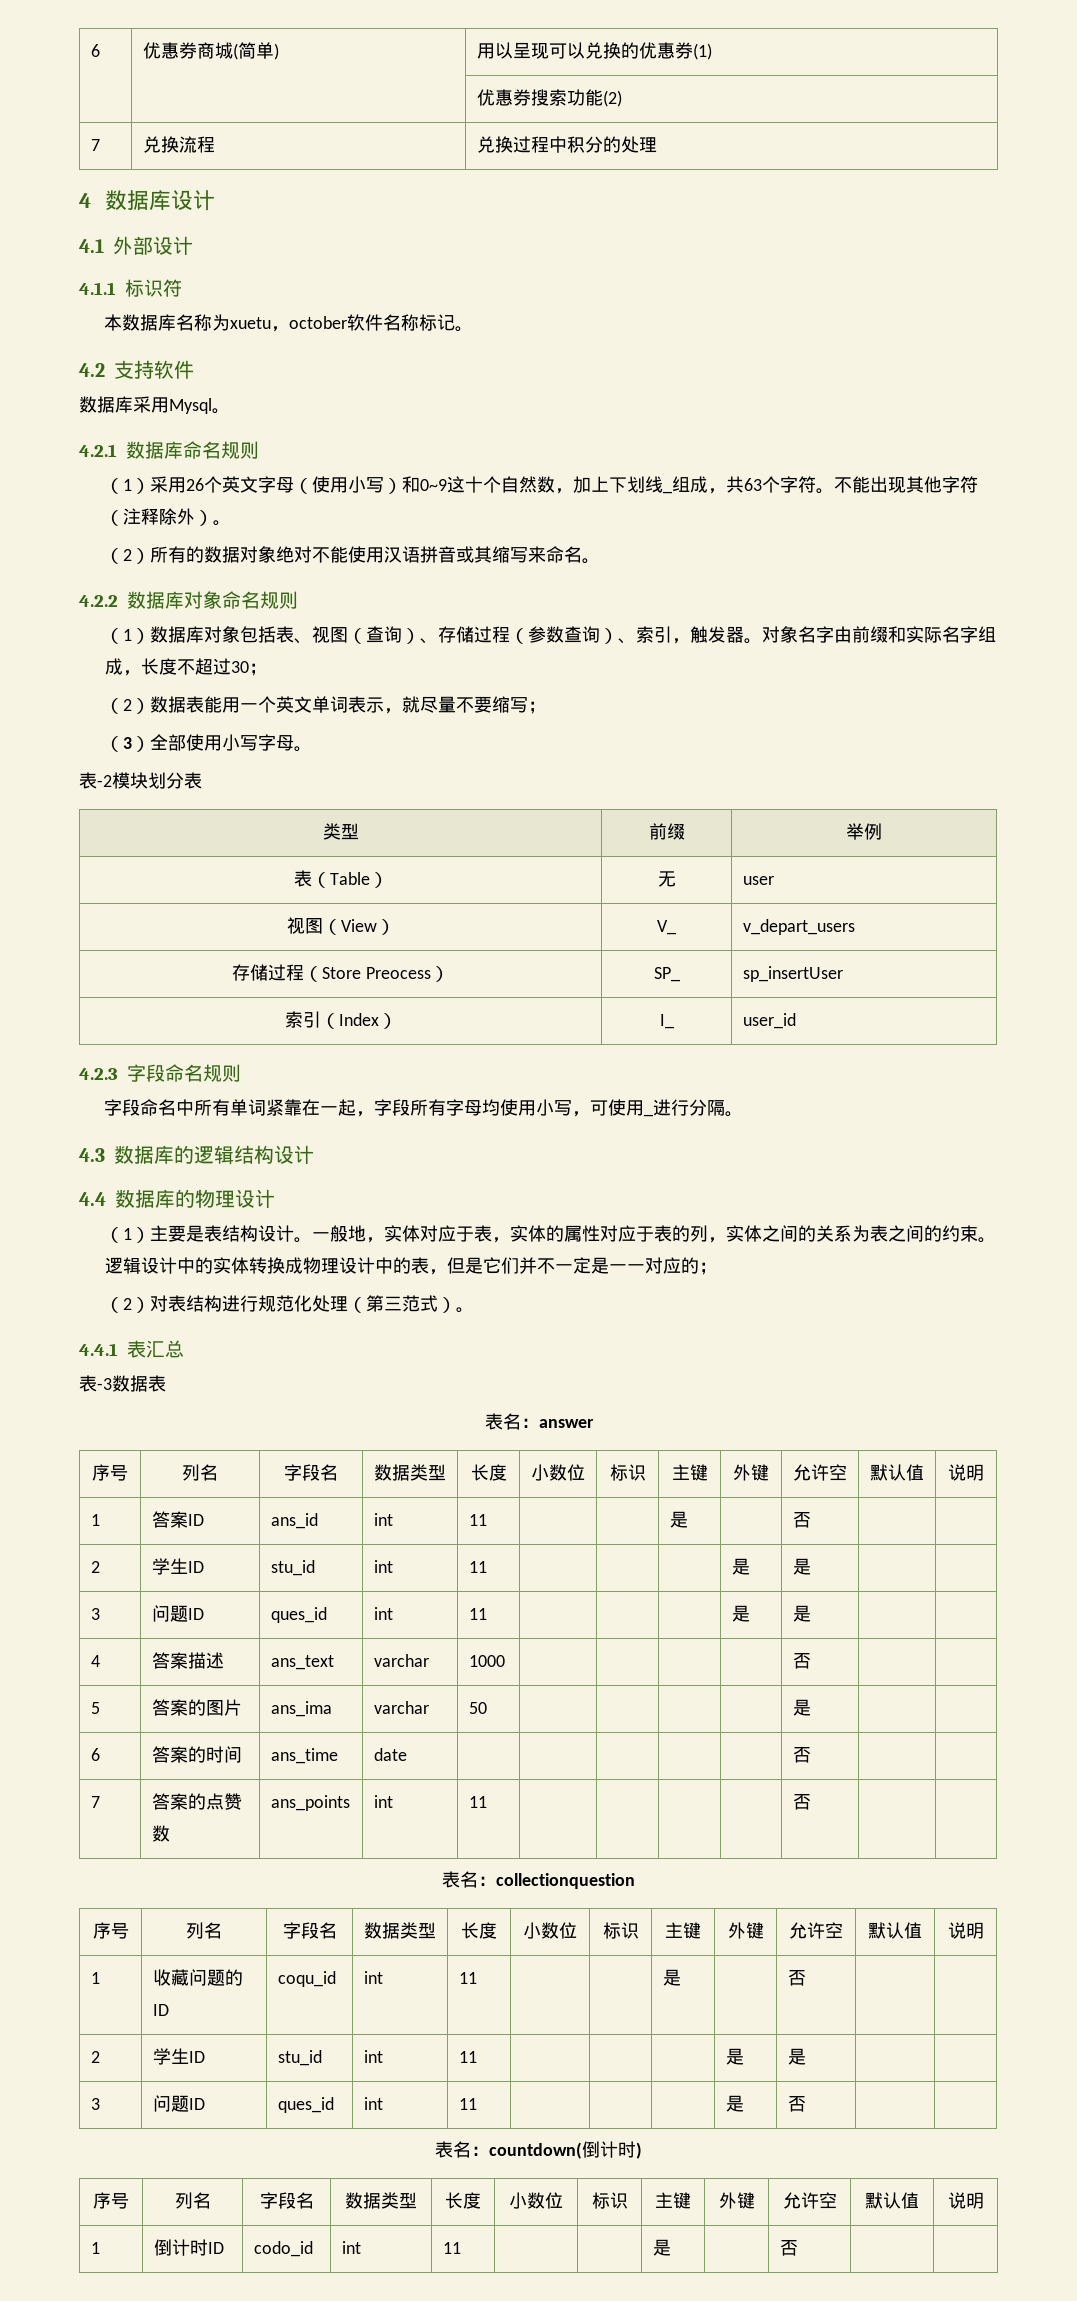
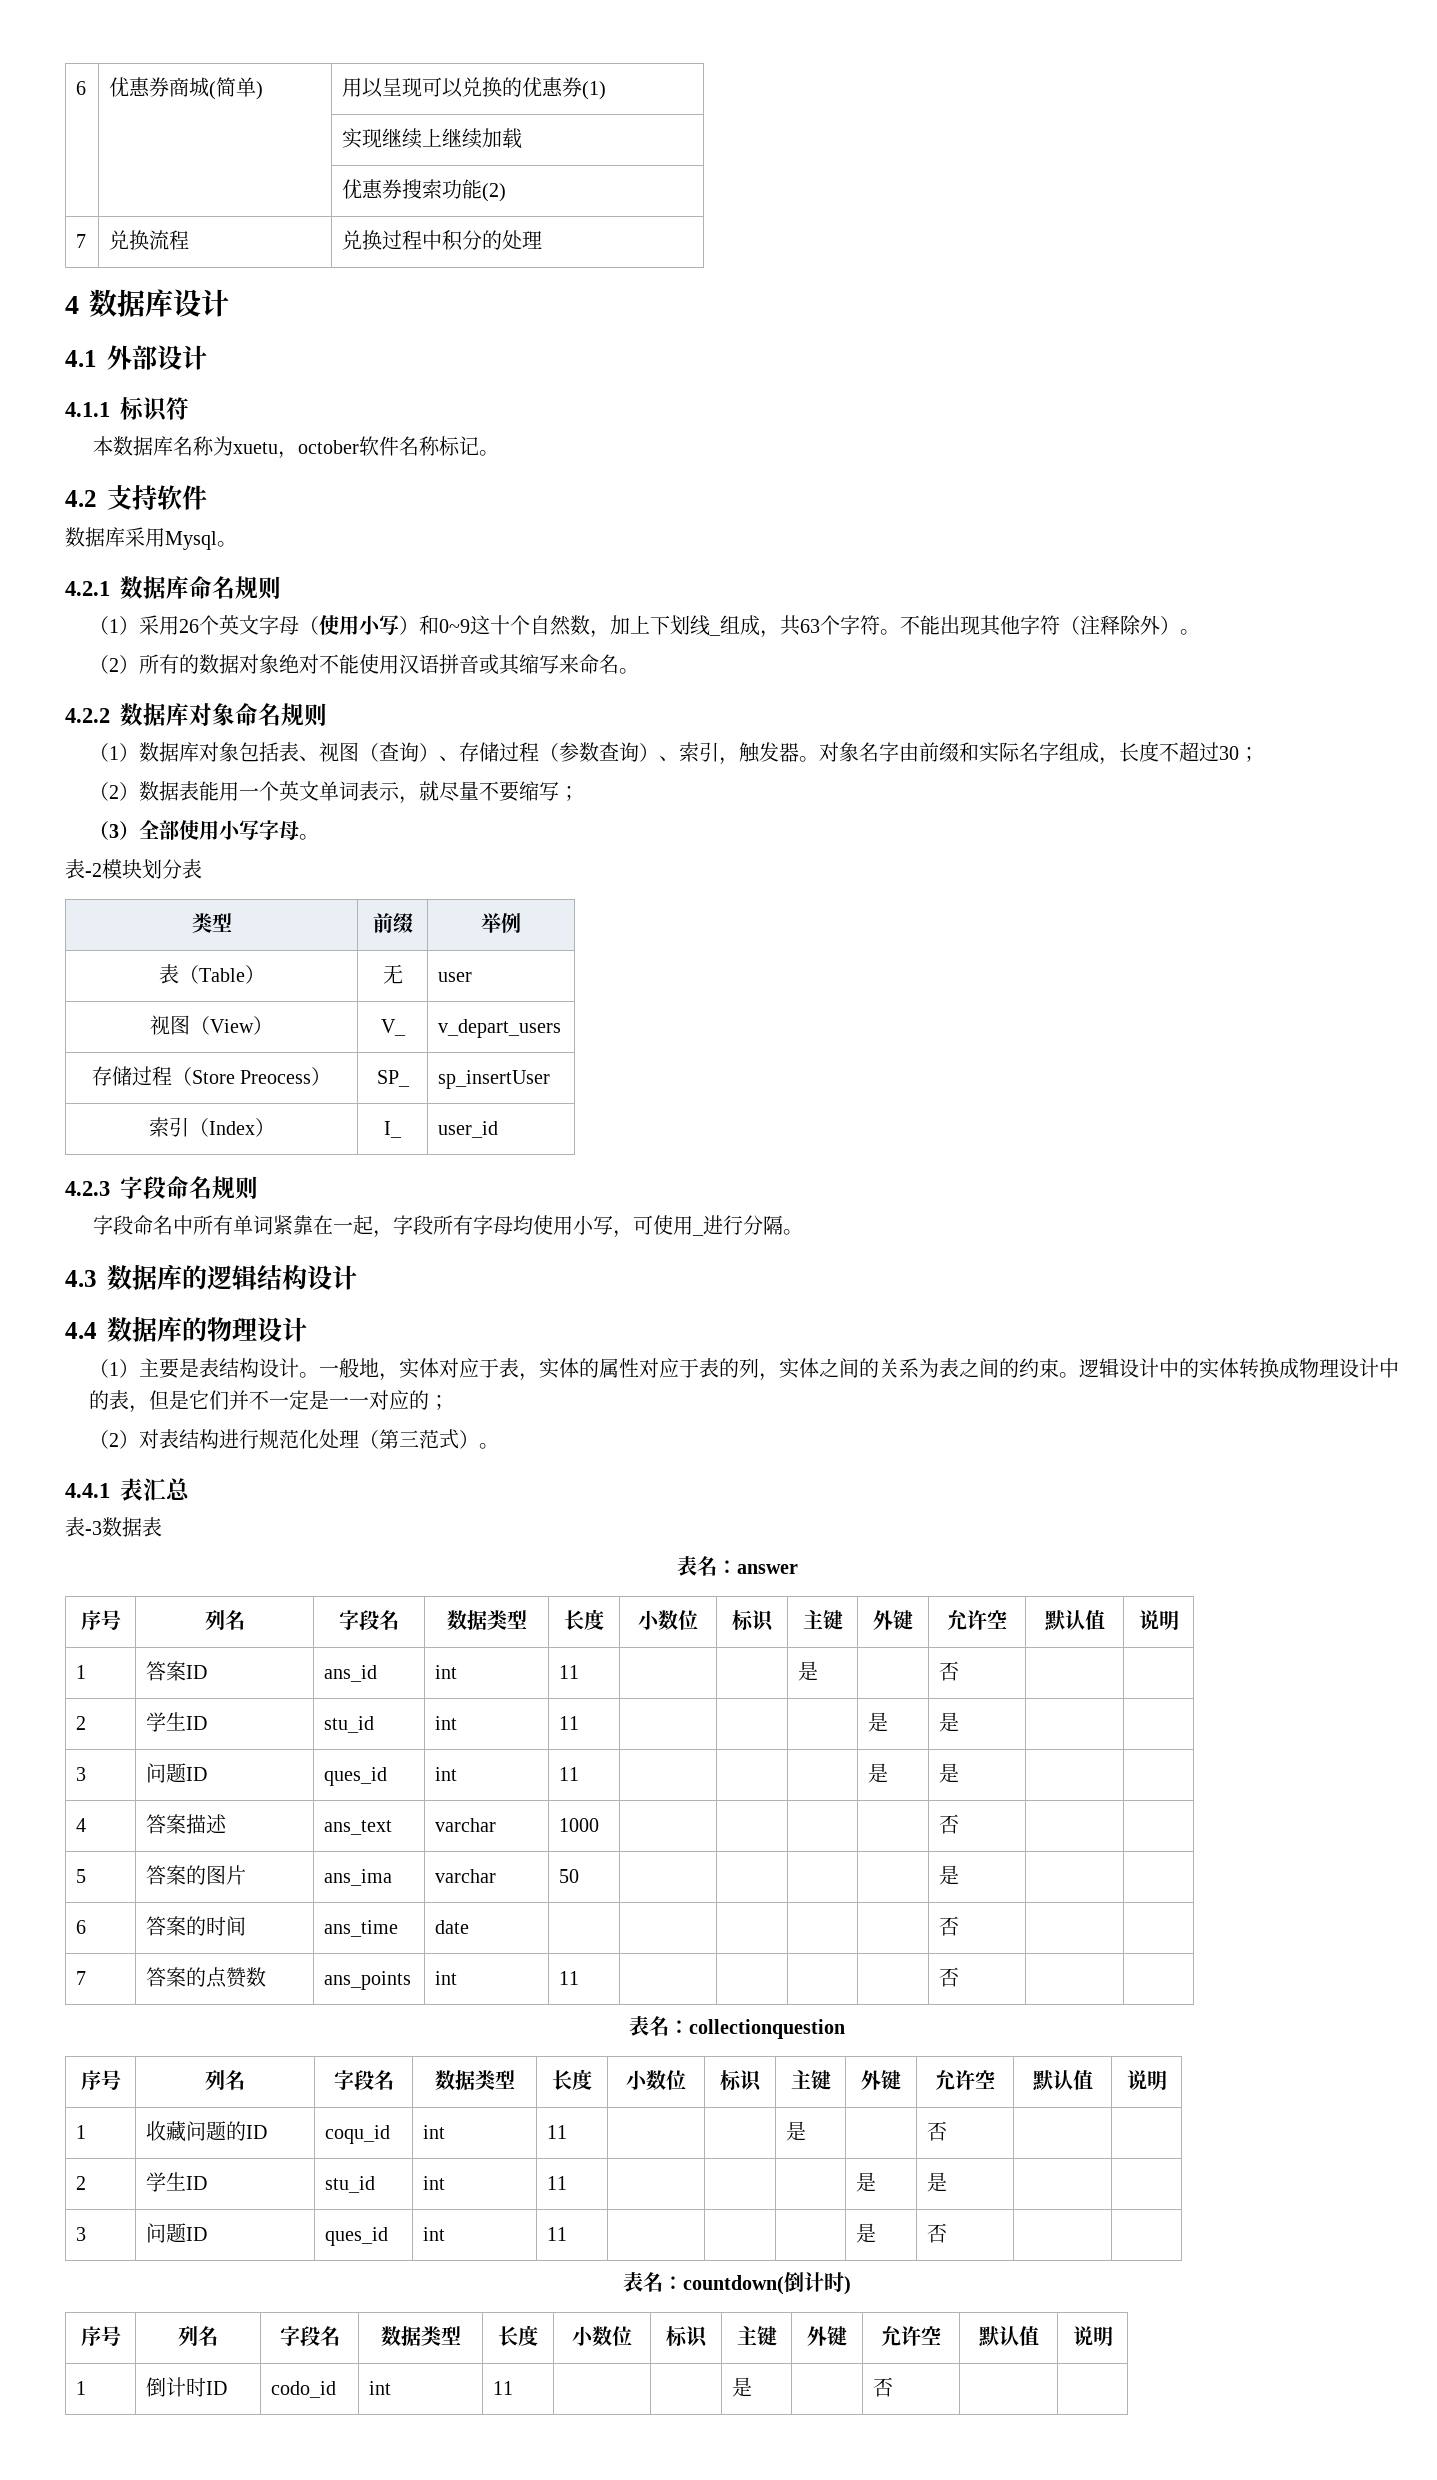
+ | | 实现继续上继续加载

